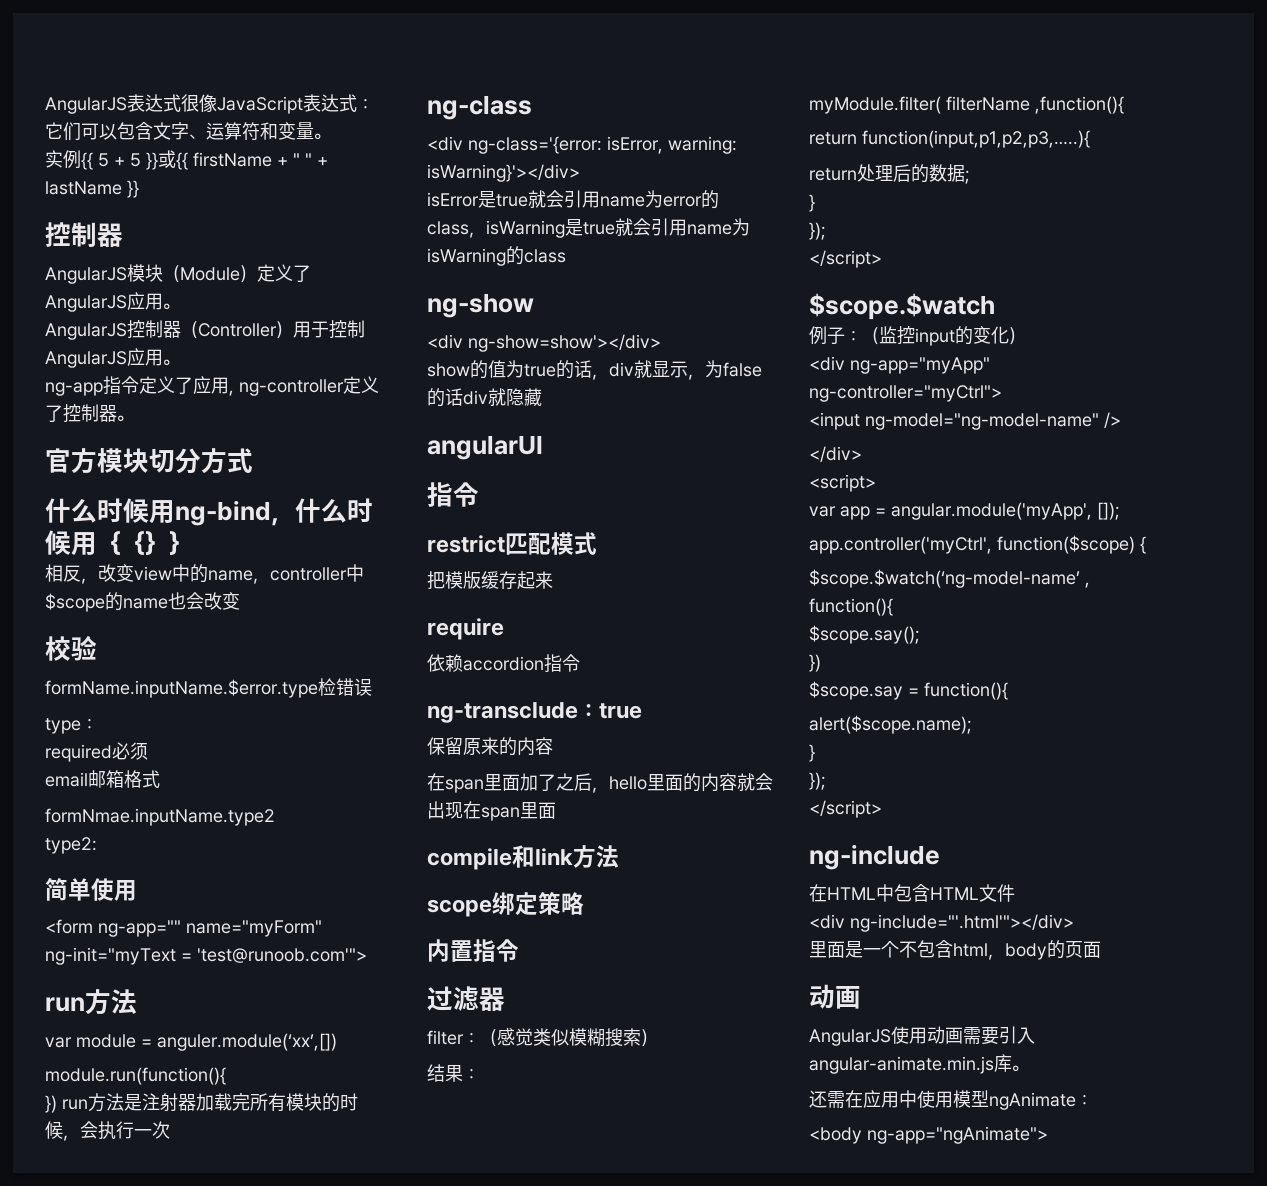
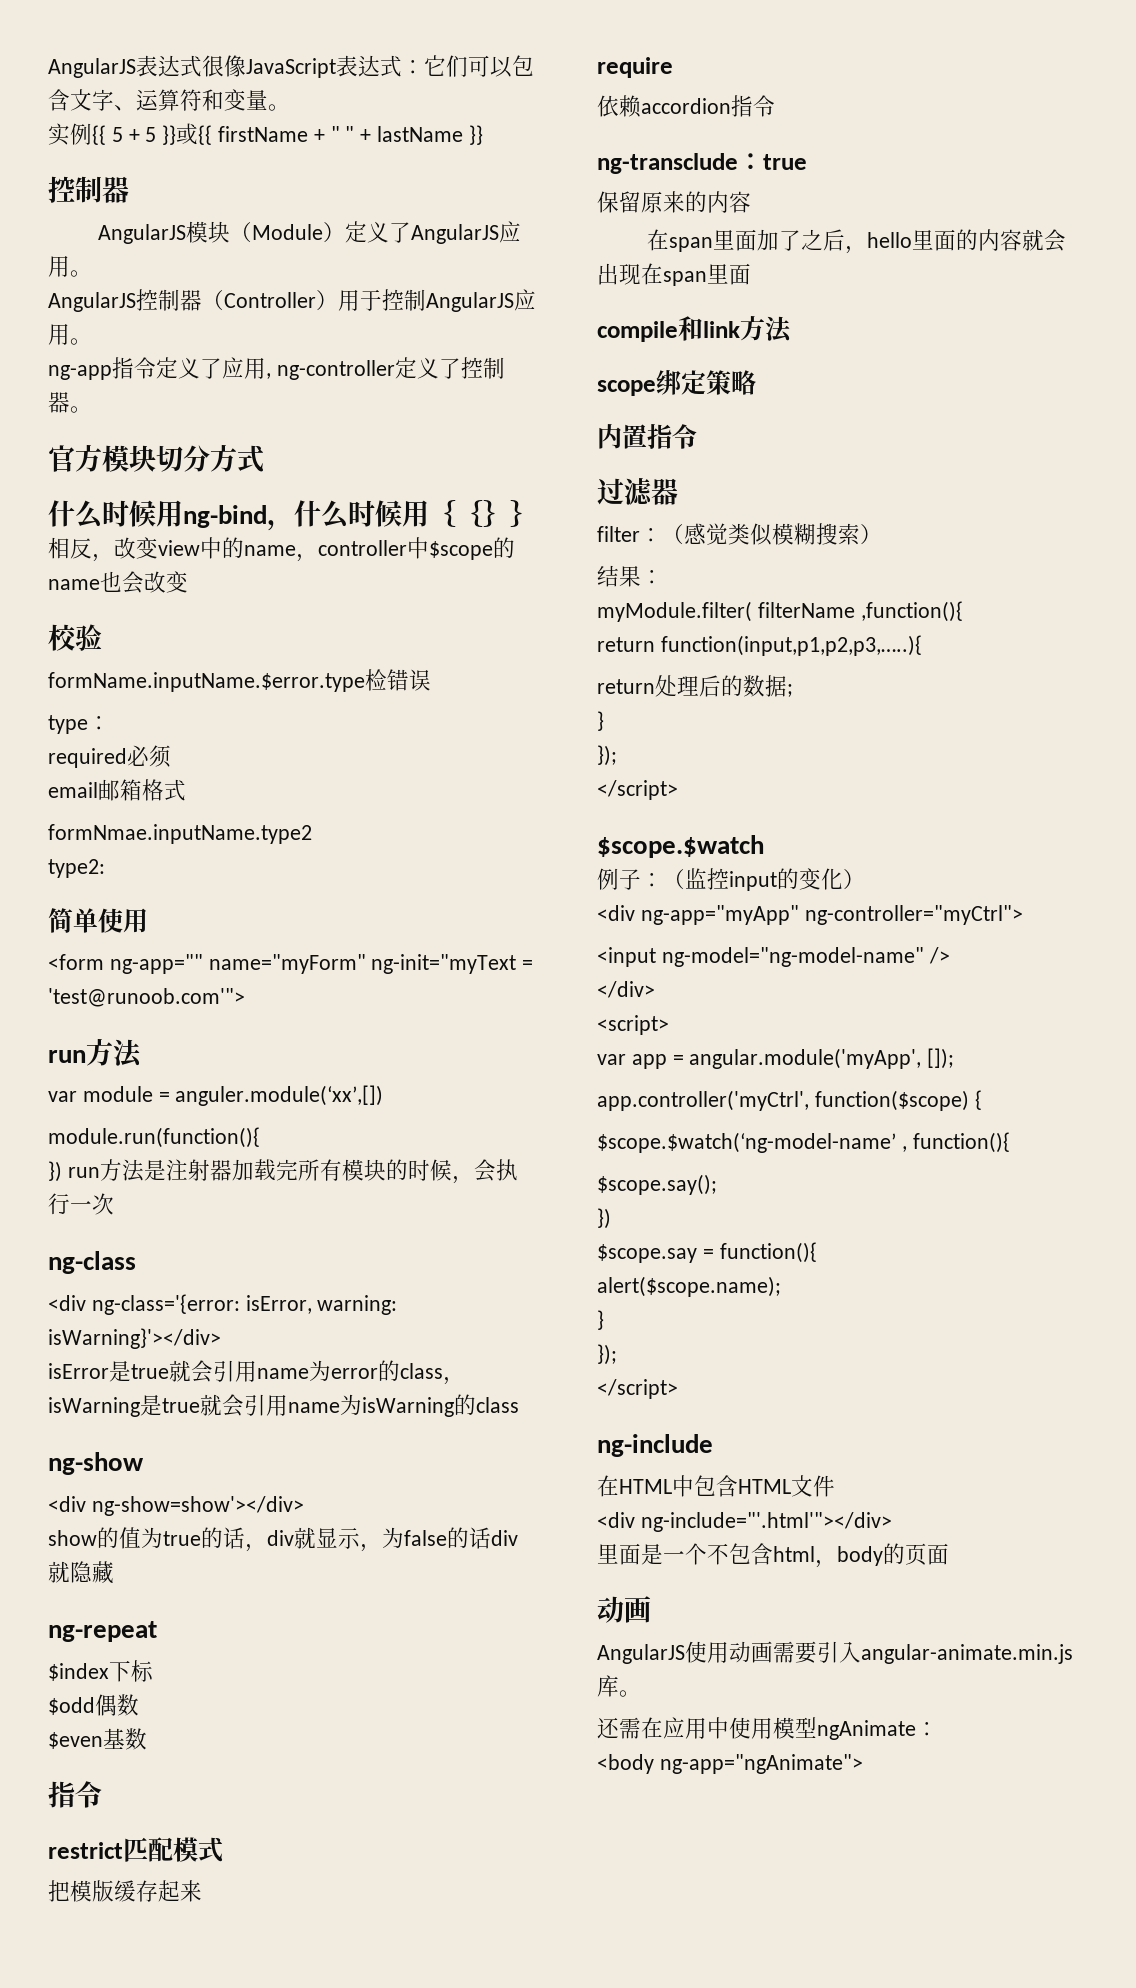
- angularUI
+ ng-repeat
+ $index下标
+ $odd偶数
+ $even基数

